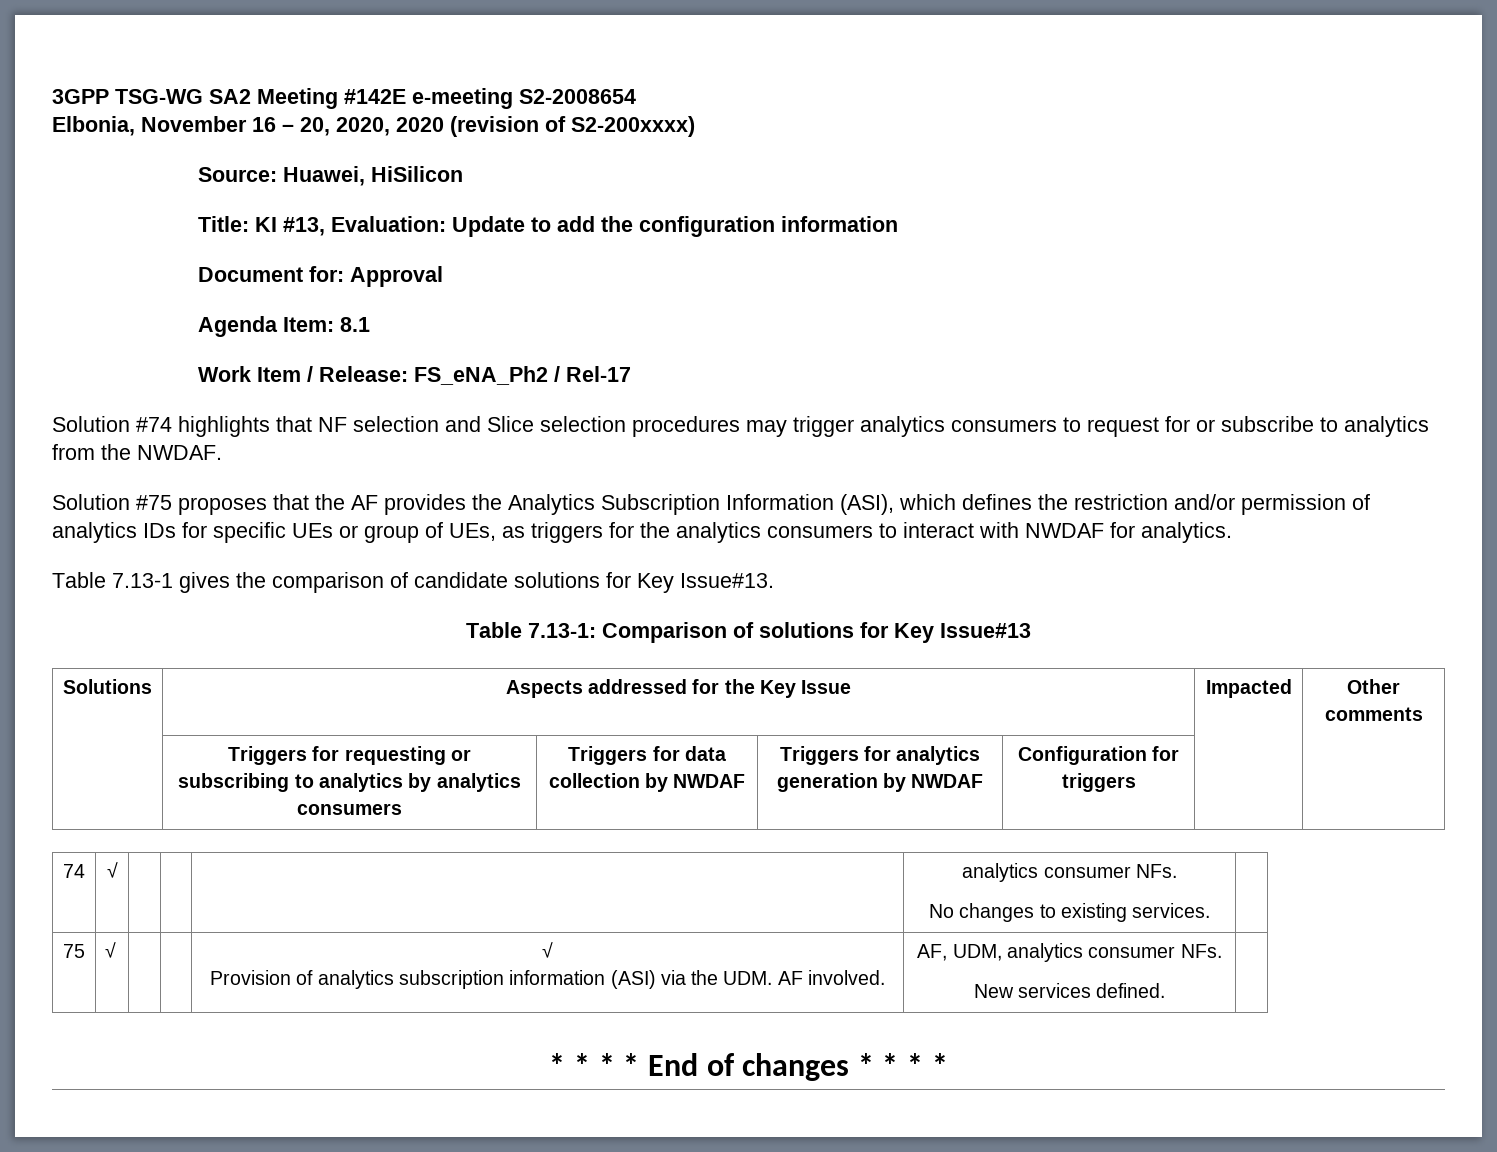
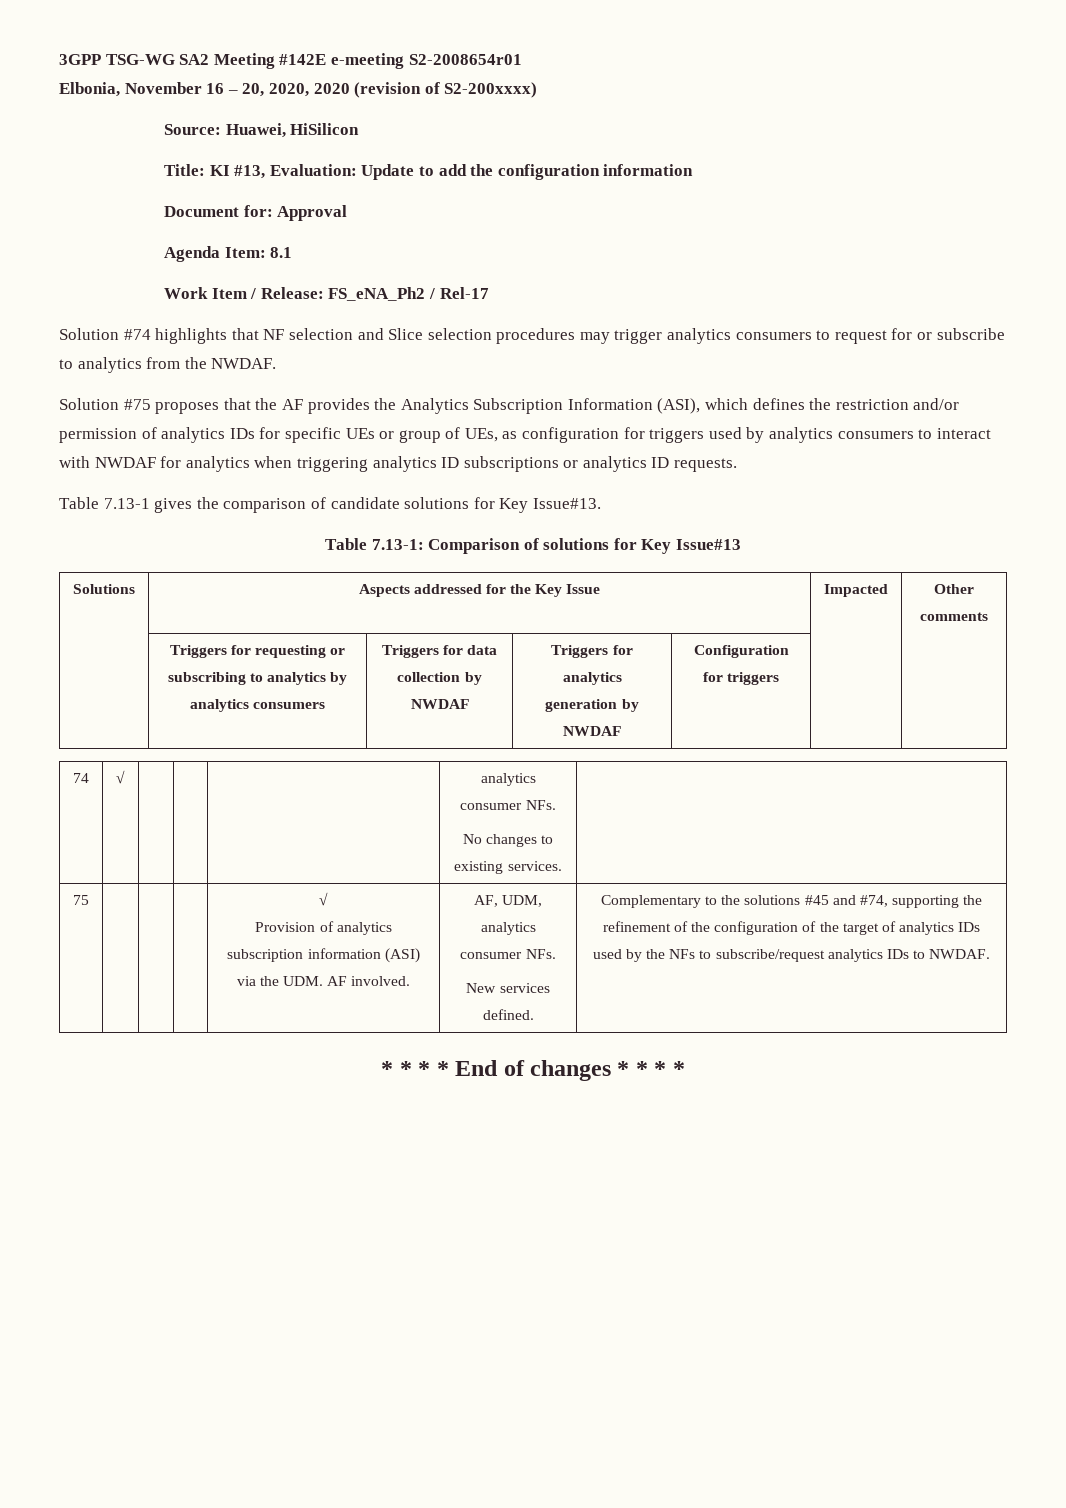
- 3GPP TSG-WG SA2 Meeting #142E e-meeting S2-2008654
+ 3GPP TSG-WG SA2 Meeting #142E e-meeting S2-2008654r01
- Solution #75 proposes that the AF provides the Analytics Subscription Information (ASI), which defines the restriction and/or permission of analytics IDs for specific UEs or group of UEs, as triggers for the analytics consumers to interact with NWDAF for analytics.
+ Solution #75 proposes that the AF provides the Analytics Subscription Information (ASI), which defines the restriction and/or permission of analytics IDs for specific UEs or group of UEs, as configuration for triggers used by analytics consumers to interact with NWDAF for analytics when triggering analytics ID subscriptions or analytics ID requests.
- 75 | √
+ 75
+ Complementary to the solutions #45 and #74, supporting the refinement of the configuration of the target of analytics IDs used by the NFs to subscribe/request analytics IDs to NWDAF.

